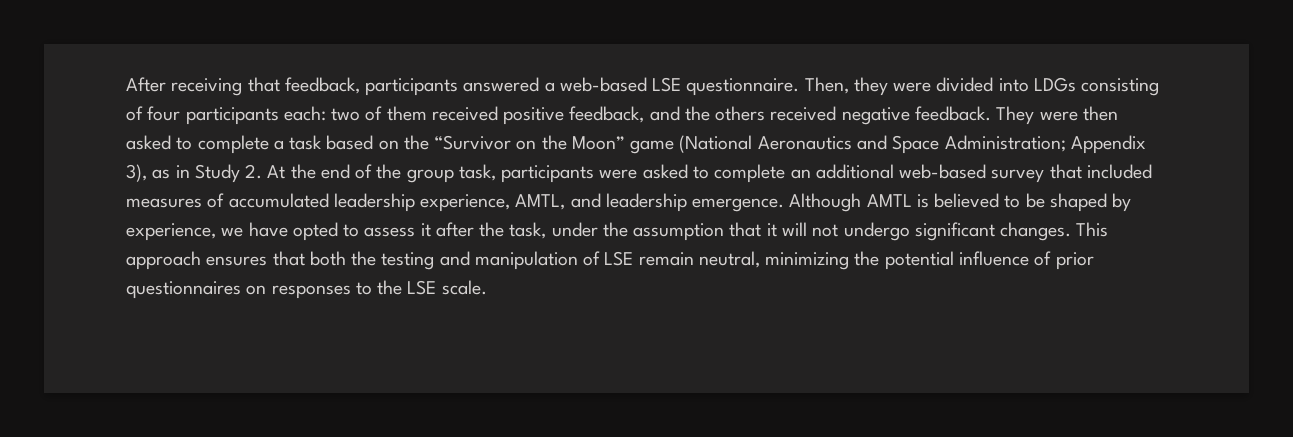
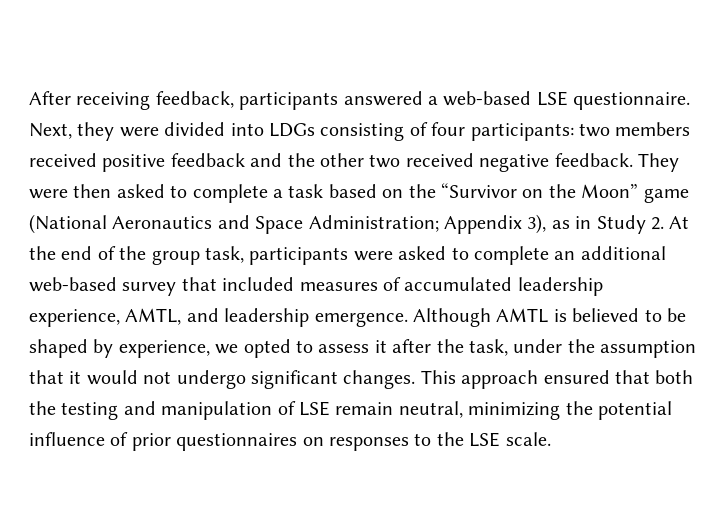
- After receiving that feedback, participants answered a web-based LSE questionnaire.
+ After receiving feedback, participants answered a web-based LSE questionnaire.
- Then, they were divided into LDGs consisting of four participants each: two of them received positive feedback, and the others received negative feedback.
+ Next, they were divided into LDGs consisting of four participants: two members received positive feedback and the other two received negative feedback.
- Although AMTL is believed to be shaped by experience, we have opted to assess it after the task, under the assumption that it will not undergo significant changes.
+ Although AMTL is believed to be shaped by experience, we opted to assess it after the task, under the assumption that it would not undergo significant changes.
- This approach ensures that both the testing and manipulation of LSE remain neutral, minimizing the potential influence of prior questionnaires on responses to the LSE scale.
+ This approach ensured that both the testing and manipulation of LSE remain neutral, minimizing the potential influence of prior questionnaires on responses to the LSE scale.

